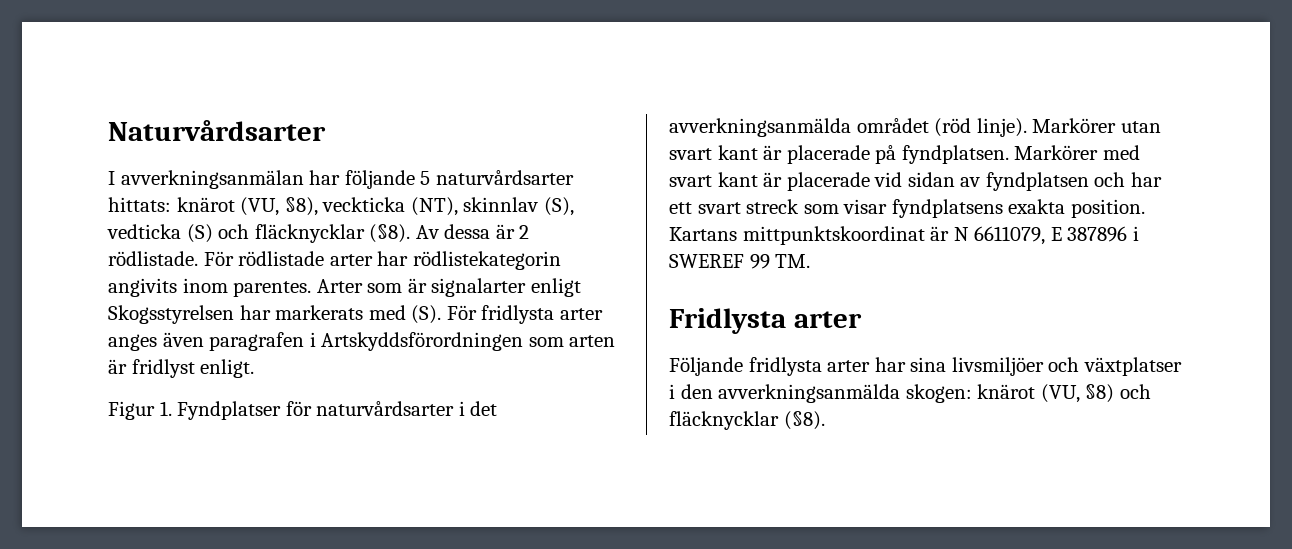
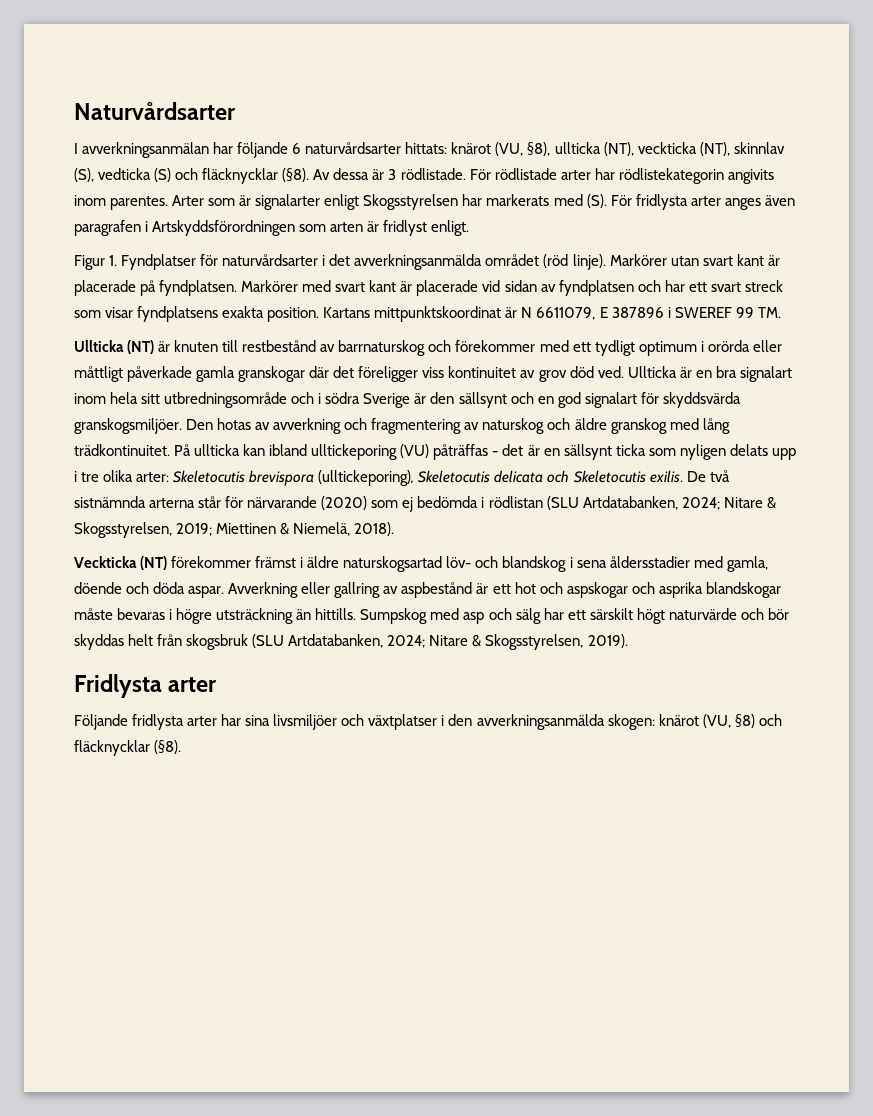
- I avverkningsanmälan har följande 5 naturvårdsarter hittats: knärot (VU, §8), veckticka (NT), skinnlav (S), vedticka (S) och fläcknycklar (§8).
+ I avverkningsanmälan har följande 6 naturvårdsarter hittats: knärot (VU, §8), ullticka (NT), veckticka (NT), skinnlav (S), vedticka (S) och fläcknycklar (§8).
- Av dessa är 2 rödlistade.
+ Av dessa är 3 rödlistade.
+ Ullticka (NT) är knuten till restbestånd av barrnaturskog och förekommer med ett tydligt optimum i orörda eller måttligt påverkade gamla granskogar där det föreligger viss kontinuitet av grov död ved. Ullticka är en bra signalart inom hela sitt utbredningsområde och i södra Sverige är den sällsynt och en god signalart för skyddsvärda granskogsmiljöer. Den hotas av avverkning och fragmentering av naturskog och äldre granskog med lång trädkontinuitet. På ullticka kan ibland ulltickeporing (VU) påträffas - det är en sällsynt ticka som nyligen delats upp i tre olika arter: Skeletocutis brevispora (ulltickeporing), Skeletocutis delicata och Skeletocutis exilis. De två sistnämnda arterna står för närvarande (2020) som ej bedömda i rödlistan (SLU Artdatabanken, 2024; Nitare & Skogsstyrelsen, 2019; Miettinen & Niemelä, 2018).
+ Veckticka (NT) förekommer främst i äldre naturskogsartad löv- och blandskog i sena åldersstadier med gamla, döende och döda aspar. Avverkning eller gallring av aspbestånd är ett hot och aspskogar och asprika blandskogar måste bevaras i högre utsträckning än hittills. Sumpskog med asp och sälg har ett särskilt högt naturvärde och bör skyddas helt från skogsbruk (SLU Artdatabanken, 2024; Nitare & Skogsstyrelsen, 2019).

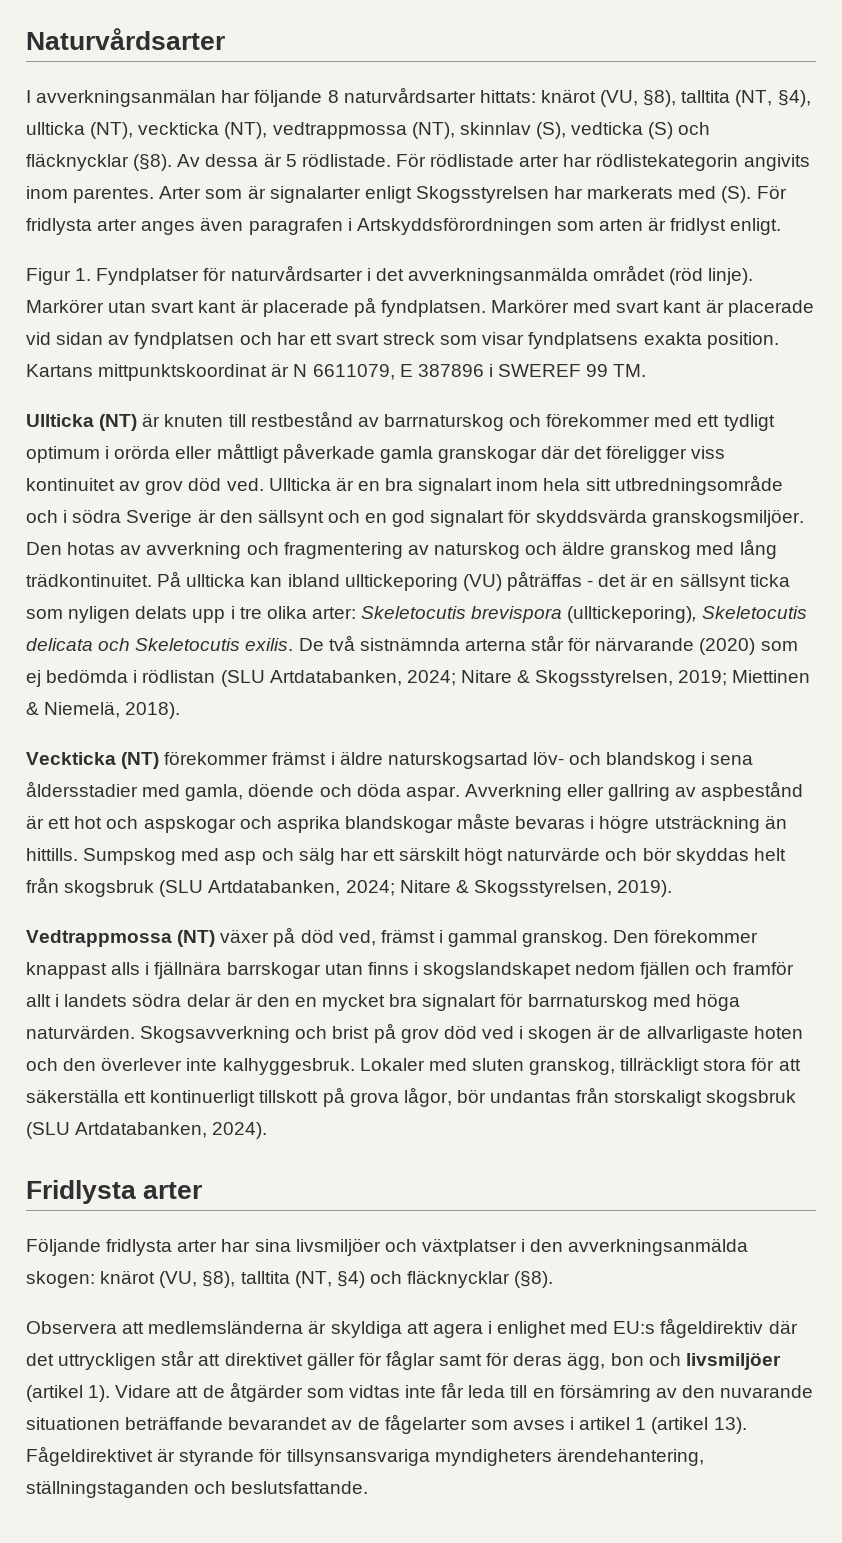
- I avverkningsanmälan har följande 6 naturvårdsarter hittats: knärot (VU, §8), ullticka (NT), veckticka (NT), skinnlav (S), vedticka (S) och fläcknycklar (§8).
+ I avverkningsanmälan har följande 8 naturvårdsarter hittats: knärot (VU, §8), talltita (NT, §4), ullticka (NT), veckticka (NT), vedtrappmossa (NT), skinnlav (S), vedticka (S) och fläcknycklar (§8).
- Av dessa är 3 rödlistade.
+ Av dessa är 5 rödlistade.
+ Vedtrappmossa (NT) växer på död ved, främst i gammal granskog. Den förekommer knappast alls i fjällnära barrskogar utan finns i skogslandskapet nedom fjällen och framför allt i landets södra delar är den en mycket bra signalart för barrnaturskog med höga naturvärden. Skogsavverkning och brist på grov död ved i skogen är de allvarligaste hoten och den överlever inte kalhyggesbruk. Lokaler med sluten granskog, tillräckligt stora för att säkerställa ett kontinuerligt tillskott på grova lågor, bör undantas från storskaligt skogsbruk (SLU Artdatabanken, 2024).
- Följande fridlysta arter har sina livsmiljöer och växtplatser i den avverkningsanmälda skogen: knärot (VU, §8) och fläcknycklar (§8).
+ Följande fridlysta arter har sina livsmiljöer och växtplatser i den avverkningsanmälda skogen: knärot (VU, §8), talltita (NT, §4) och fläcknycklar (§8).
+ Observera att medlemsländerna är skyldiga att agera i enlighet med EU:s fågeldirektiv där det uttryckligen står att direktivet gäller för fåglar samt för deras ägg, bon och livsmiljöer (artikel 1). Vidare att de åtgärder som vidtas inte får leda till en försämring av den nuvarande situationen beträffande bevarandet av de fågelarter som avses i artikel 1 (artikel 13). Fågeldirektivet är styrande för tillsynsansvariga myndigheters ärendehantering, ställningstaganden och beslutsfattande.

